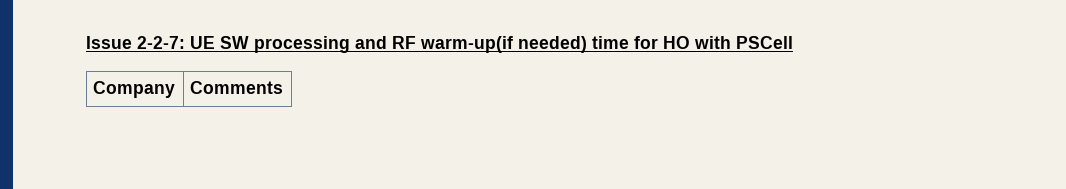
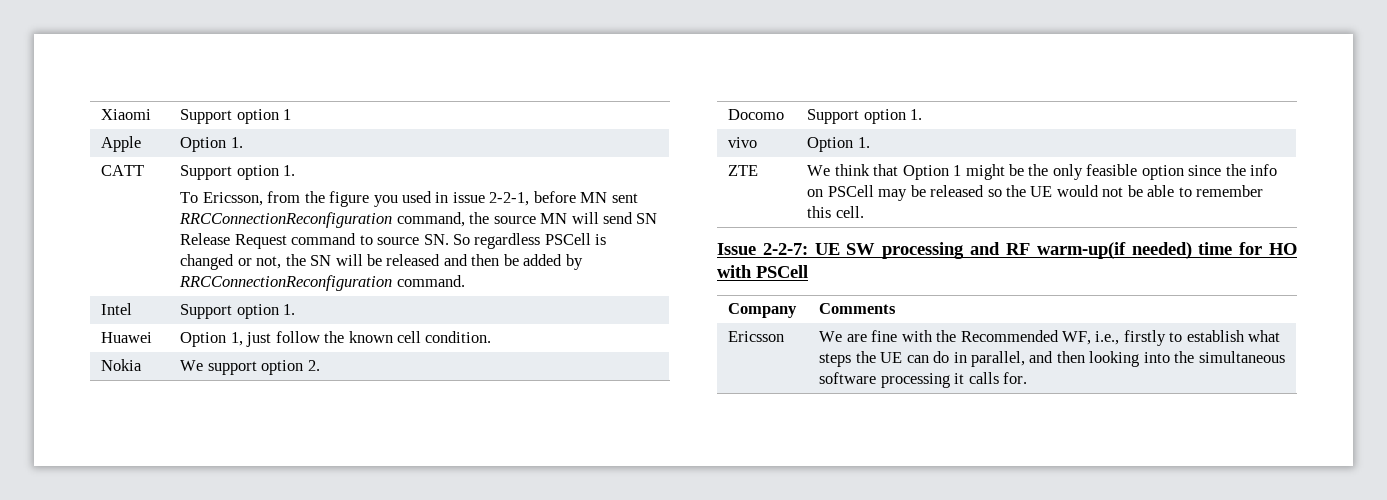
+ Xiaomi | Support option 1
+ Apple | Option 1.
+ CATT | Support option 1.
+ To Ericsson, from the figure you used in issue 2-2-1, before MN sent RRCConnectionReconfiguration command, the source MN will send SN Release Request command to source SN. So regardless PSCell is changed or not, the SN will be released and then be added by RRCConnectionReconfiguration command.
+ Intel | Support option 1.
+ Huawei | Option 1, just follow the known cell condition.
+ Nokia | We support option 2.
+ Docomo | Support option 1.
+ vivo | Option 1.
+ ZTE | We think that Option 1 might be the only feasible option since the info on PSCell may be released so the UE would not be able to remember this cell.
+ Ericsson | We are fine with the Recommended WF, i.e., firstly to establish what steps the UE can do in parallel, and then looking into the simultaneous software processing it calls for.

